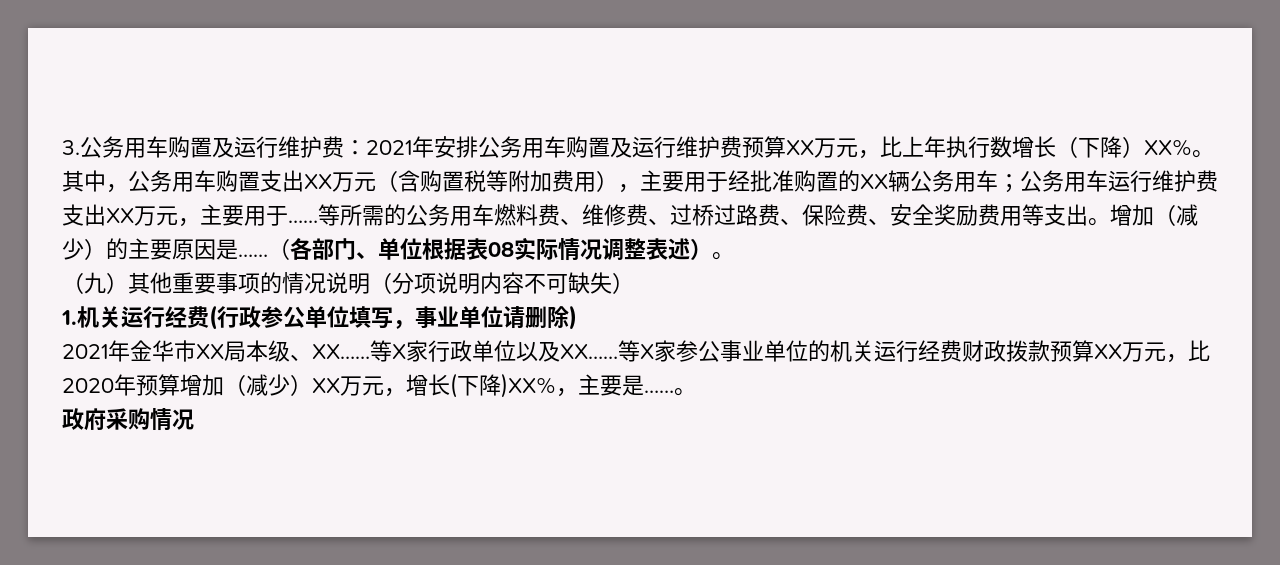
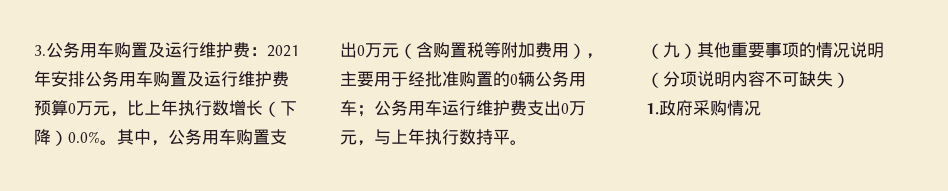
- 3.公务用车购置及运行维护费：2021年安排公务用车购置及运行维护费预算XX万元，比上年执行数增长（下降）XX%。
+ 3.公务用车购置及运行维护费：2021年安排公务用车购置及运行维护费预算0万元，比上年执行数增长（下降）0.0%。
- 其中，公务用车购置支出XX万元（含购置税等附加费用），主要用于经批准购置的XX辆公务用车；公务用车运行维护费支出XX万元，主要用于……等所需的公务用车燃料费、维修费、过桥过路费、保险费、安全奖励费用等支出。增加（减少）的主要原因是……（各部门、单位根据表08实际情况调整表述）。
+ 其中，公务用车购置支出0万元（含购置税等附加费用），主要用于经批准购置的0辆公务用车；公务用车运行维护费支出0万元，与上年执行数持平。
- 1.机关运行经费(行政参公单位填写，事业单位请删除)
- 2021年金华市XX局本级、XX……等X家行政单位以及XX……等X家参公事业单位的机关运行经费财政拨款预算XX万元，比2020年预算增加（减少）XX万元，增长(下降)XX%，主要是……。
- 政府采购情况
+ 1.政府采购情况

